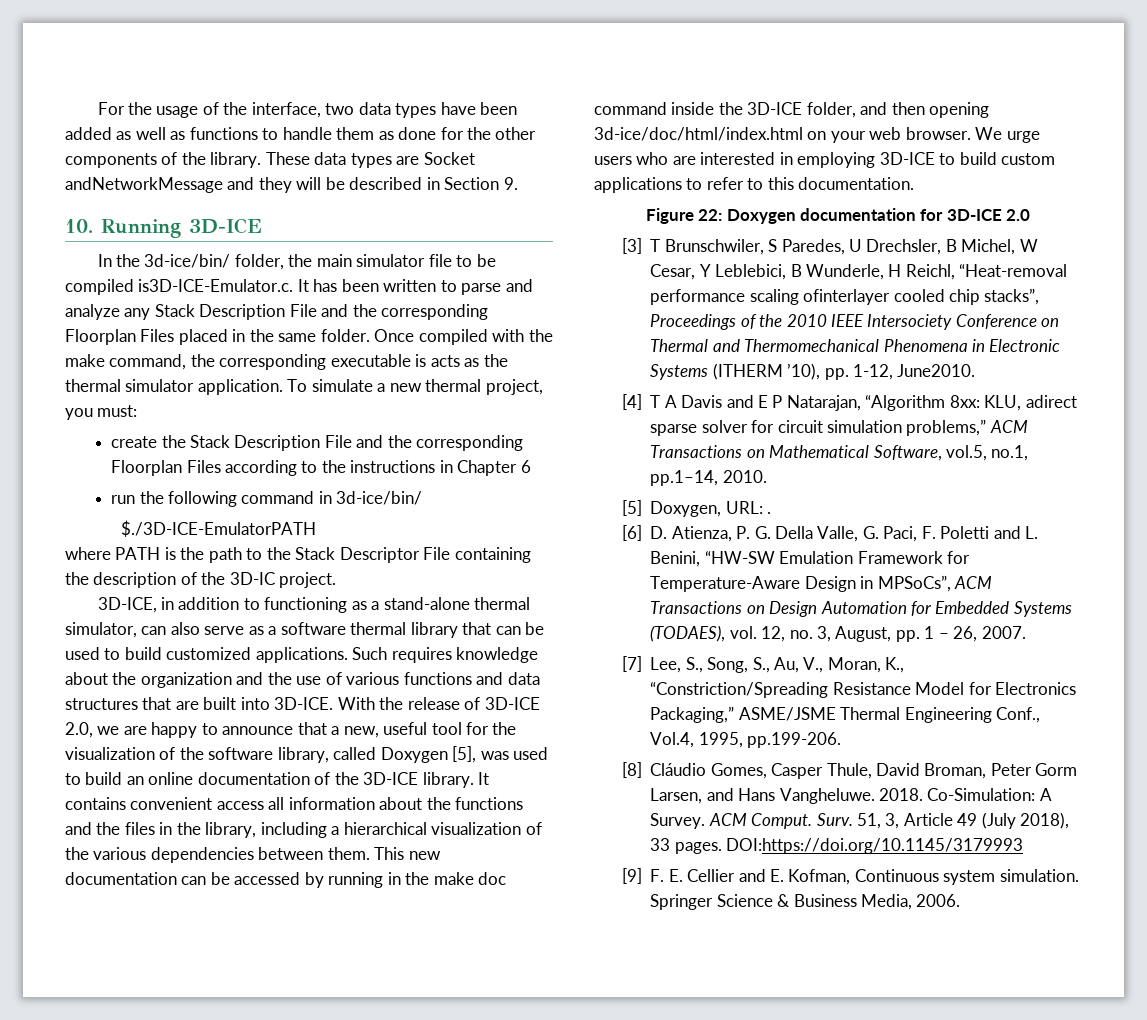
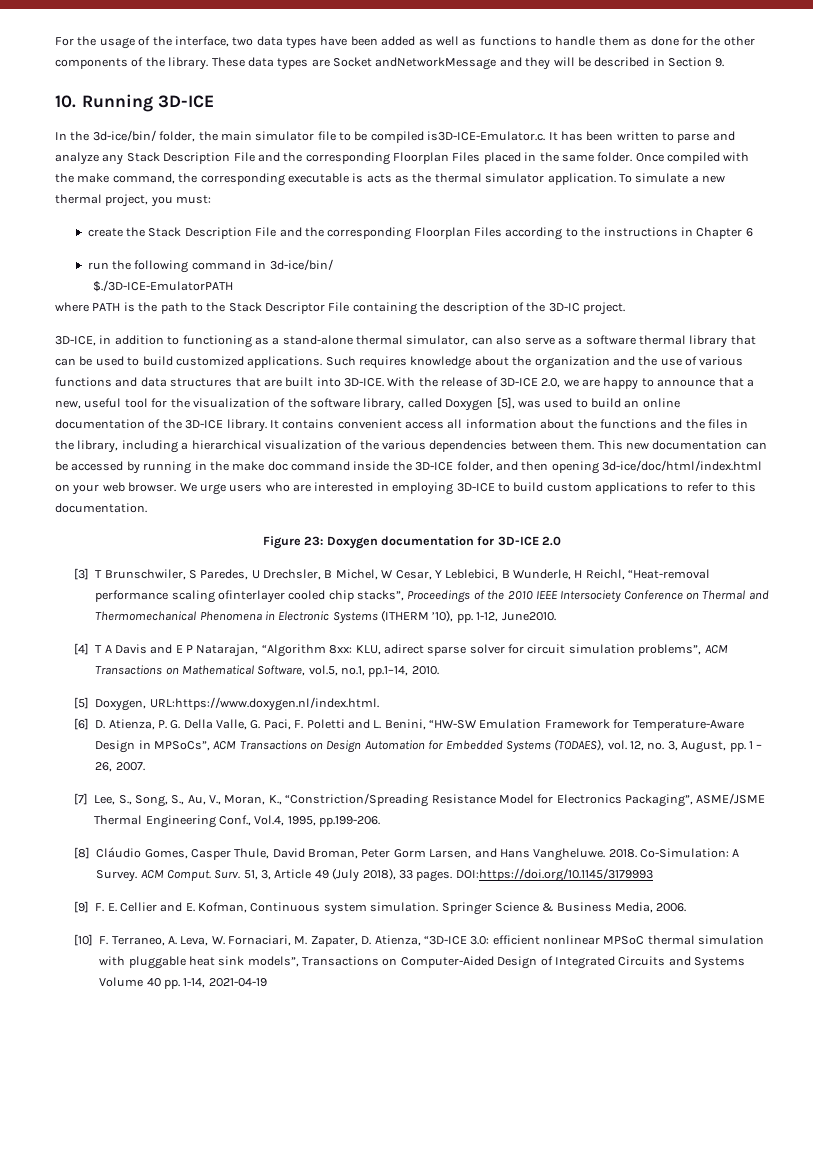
- Figure 22: Doxygen documentation for 3D-ICE 2.0
+ Figure 23: Doxygen documentation for 3D-ICE 2.0
- [4] T A Davis and E P Natarajan, “Algorithm 8xx: KLU, adirect sparse solver for circuit simulation problems,” ACM Transactions on Mathematical Software, vol.5, no.1, pp.1–14, 2010.
+ [4] T A Davis and E P Natarajan, “Algorithm 8xx: KLU, adirect sparse solver for circuit simulation problems”, ACM Transactions on Mathematical Software, vol.5, no.1, pp.1–14, 2010.
- [5] Doxygen, URL: .
+ [5] Doxygen, URL:https://www.doxygen.nl/index.html.
- [7] Lee, S., Song, S., Au, V., Moran, K., “Constriction/Spreading Resistance Model for Electronics Packaging,” ASME/JSME Thermal Engineering Conf., Vol.4, 1995, pp.199-206.
+ [7] Lee, S., Song, S., Au, V., Moran, K., “Constriction/Spreading Resistance Model for Electronics Packaging”, ASME/JSME Thermal Engineering Conf., Vol.4, 1995, pp.199-206.
+ [10] F. Terraneo, A. Leva, W. Fornaciari, M. Zapater, D. Atienza, “3D-ICE 3.0: efficient nonlinear MPSoC thermal simulation with pluggable heat sink models”, Transactions on Computer-Aided Design of Integrated Circuits and Systems Volume 40 pp. 1-14, 2021-04-19

